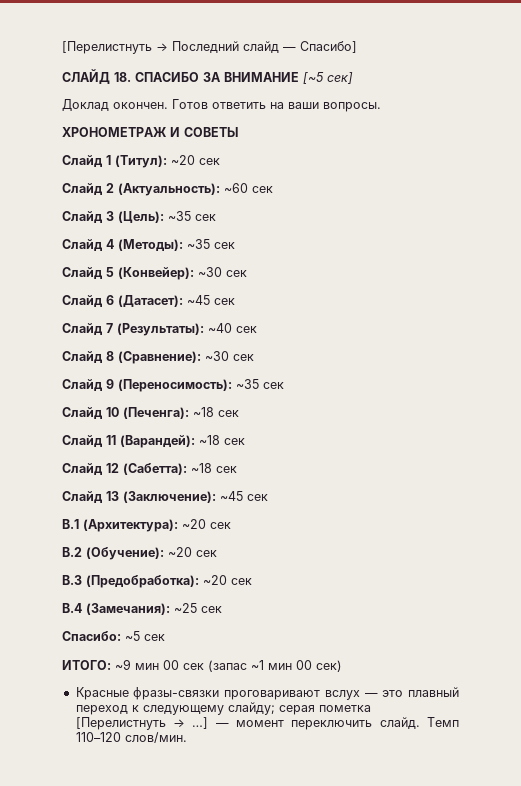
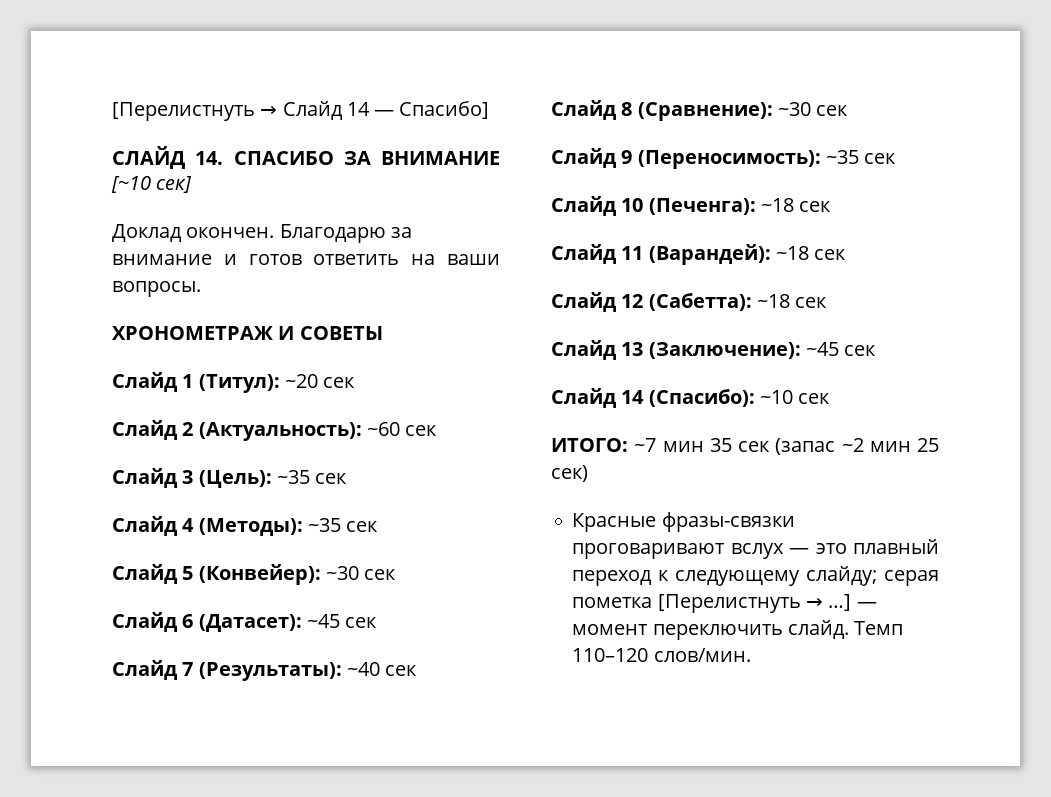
- [Перелистнуть → Последний слайд — Спасибо]
+ [Перелистнуть → Слайд 14 — Спасибо]
- СЛАЙД 18. СПАСИБО ЗА ВНИМАНИЕ [~5 сек]
+ СЛАЙД 14. СПАСИБО ЗА ВНИМАНИЕ [~10 сек]
- Готов ответить на ваши вопросы.
+ Благодарю за внимание и готов ответить на ваши вопросы.
- В.1 (Архитектура): ~20 сек
- В.2 (Обучение): ~20 сек
- В.3 (Предобработка): ~20 сек
- В.4 (Замечания): ~25 сек
- Спасибо: ~5 сек
- ИТОГО: ~9 мин 00 сек (запас ~1 мин 00 сек)
+ Слайд 14 (Спасибо): ~10 сек
+ ИТОГО: ~7 мин 35 сек (запас ~2 мин 25 сек)

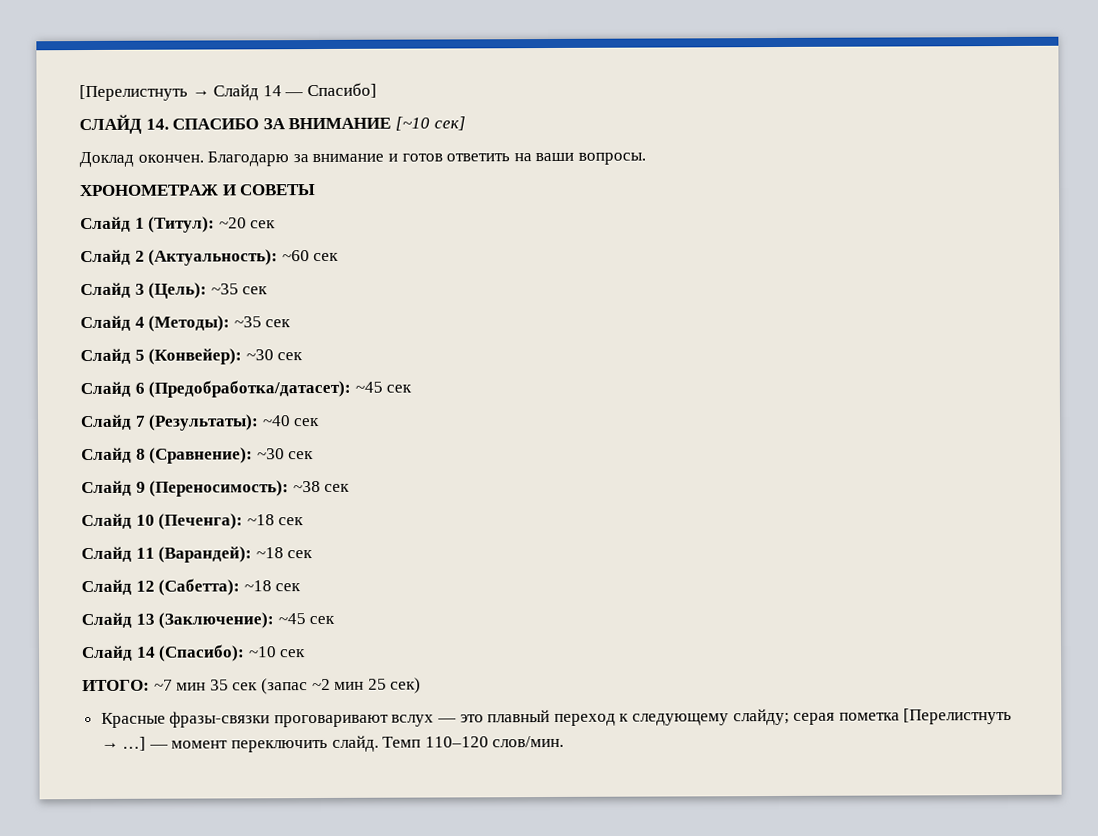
- Слайд 6 (Датасет): ~45 сек
+ Слайд 6 (Предобработка/датасет): ~45 сек
- Слайд 9 (Переносимость): ~35 сек
+ Слайд 9 (Переносимость): ~38 сек

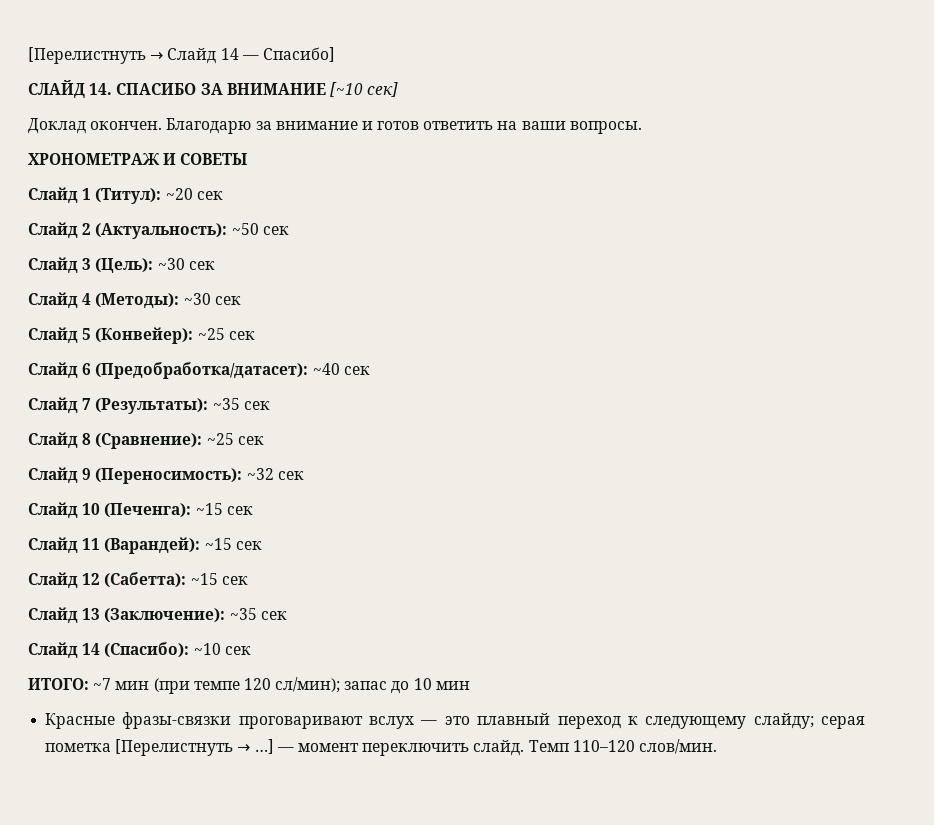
- Слайд 2 (Актуальность): ~60 сек
+ Слайд 2 (Актуальность): ~50 сек
- Слайд 3 (Цель): ~35 сек
+ Слайд 3 (Цель): ~30 сек
- Слайд 4 (Методы): ~35 сек
+ Слайд 4 (Методы): ~30 сек
- Слайд 5 (Конвейер): ~30 сек
+ Слайд 5 (Конвейер): ~25 сек
- Слайд 6 (Предобработка/датасет): ~45 сек
+ Слайд 6 (Предобработка/датасет): ~40 сек
- Слайд 7 (Результаты): ~40 сек
+ Слайд 7 (Результаты): ~35 сек
- Слайд 8 (Сравнение): ~30 сек
+ Слайд 8 (Сравнение): ~25 сек
- Слайд 9 (Переносимость): ~38 сек
+ Слайд 9 (Переносимость): ~32 сек
- Слайд 10 (Печенга): ~18 сек
+ Слайд 10 (Печенга): ~15 сек
- Слайд 11 (Варандей): ~18 сек
+ Слайд 11 (Варандей): ~15 сек
- Слайд 12 (Сабетта): ~18 сек
+ Слайд 12 (Сабетта): ~15 сек
- Слайд 13 (Заключение): ~45 сек
+ Слайд 13 (Заключение): ~35 сек
- ИТОГО: ~7 мин 35 сек (запас ~2 мин 25 сек)
+ ИТОГО: ~7 мин (при темпе 120 сл/мин); запас до 10 мин

